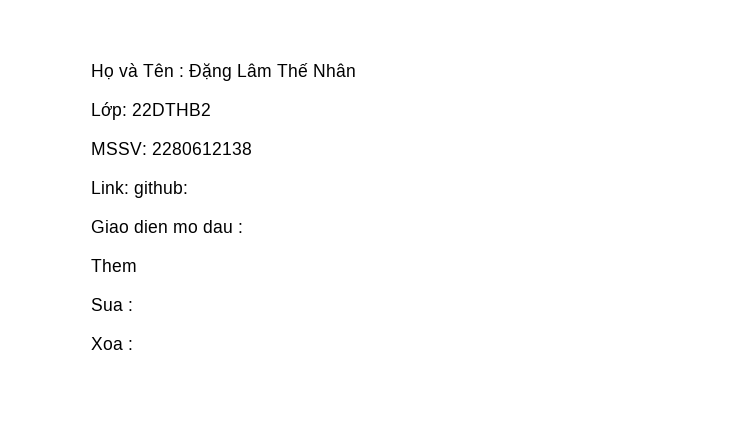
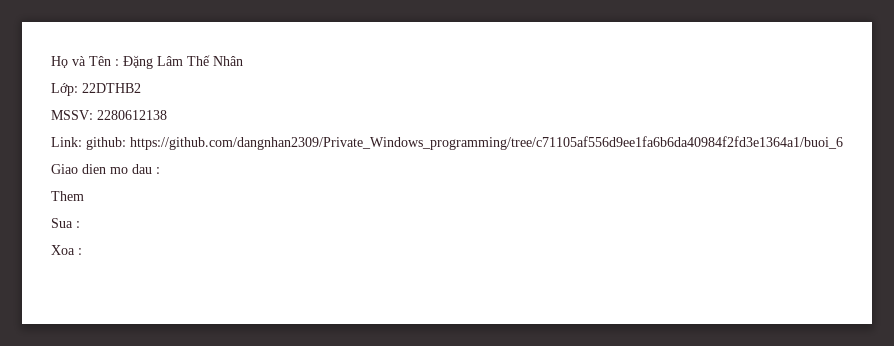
- Link: github:
+ Link: github: https://github.com/dangnhan2309/Private_Windows_programming/tree/c71105af556d9ee1fa6b6da40984f2fd3e1364a1/buoi_6

